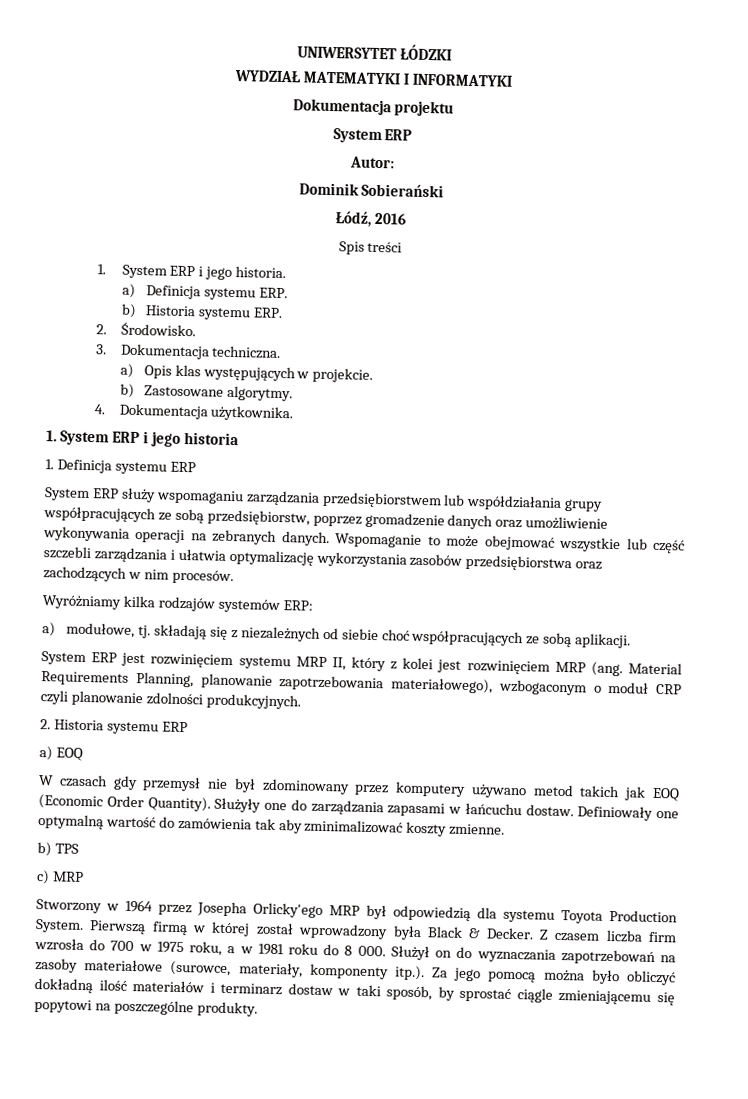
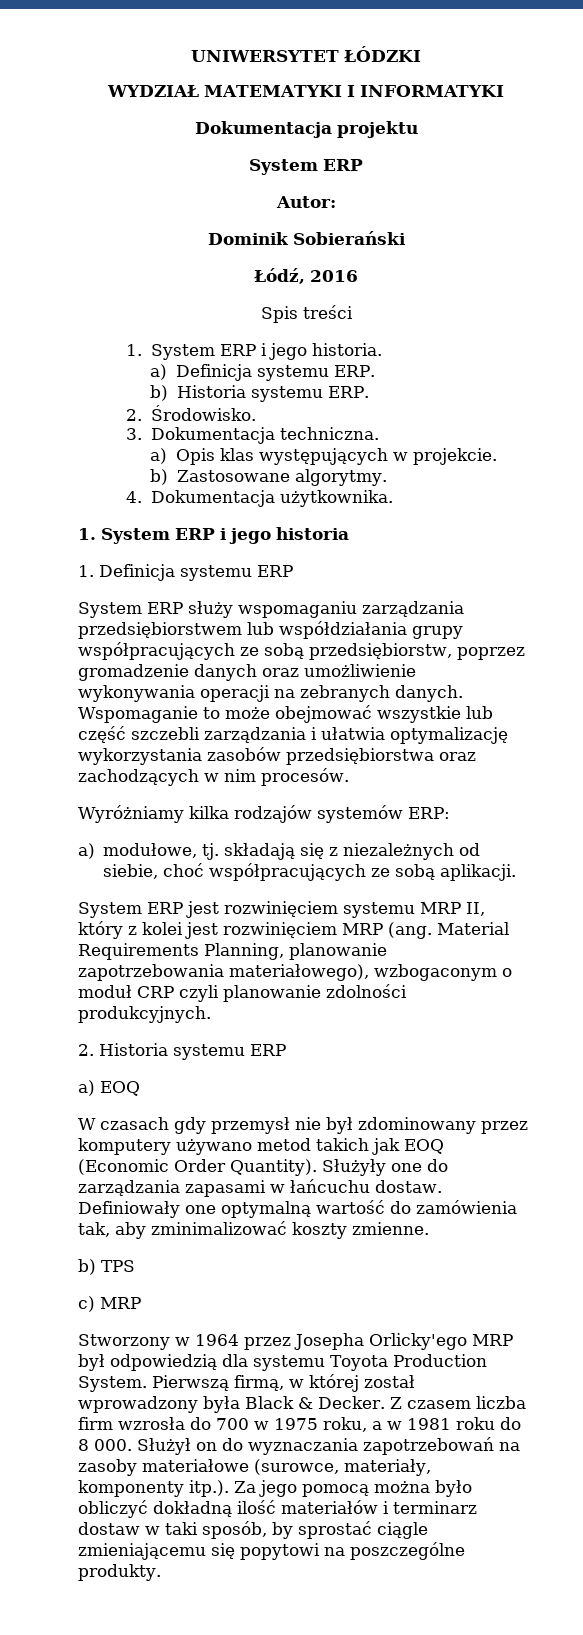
- a) modułowe, tj. składają się z niezależnych od siebie choć współpracujących ze sobą aplikacji.
+ a) modułowe, tj. składają się z niezależnych od siebie, choć współpracujących ze sobą aplikacji.
- Definiowały one optymalną wartość do zamówienia tak aby zminimalizować koszty zmienne.
+ Definiowały one optymalną wartość do zamówienia tak, aby zminimalizować koszty zmienne.
- Pierwszą firmą w której został wprowadzony była Black & Decker.
+ Pierwszą firmą, w której został wprowadzony była Black & Decker.

